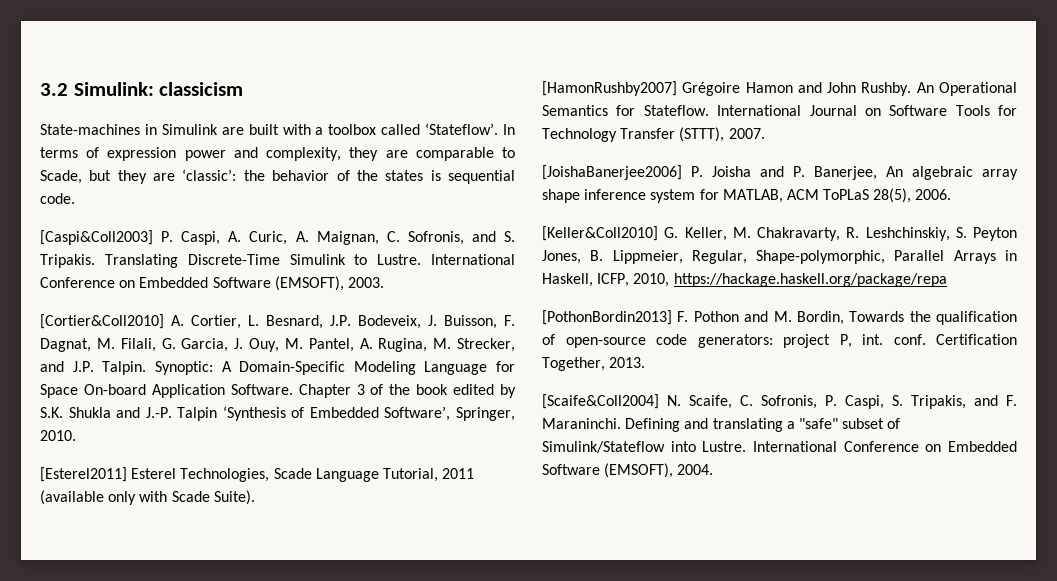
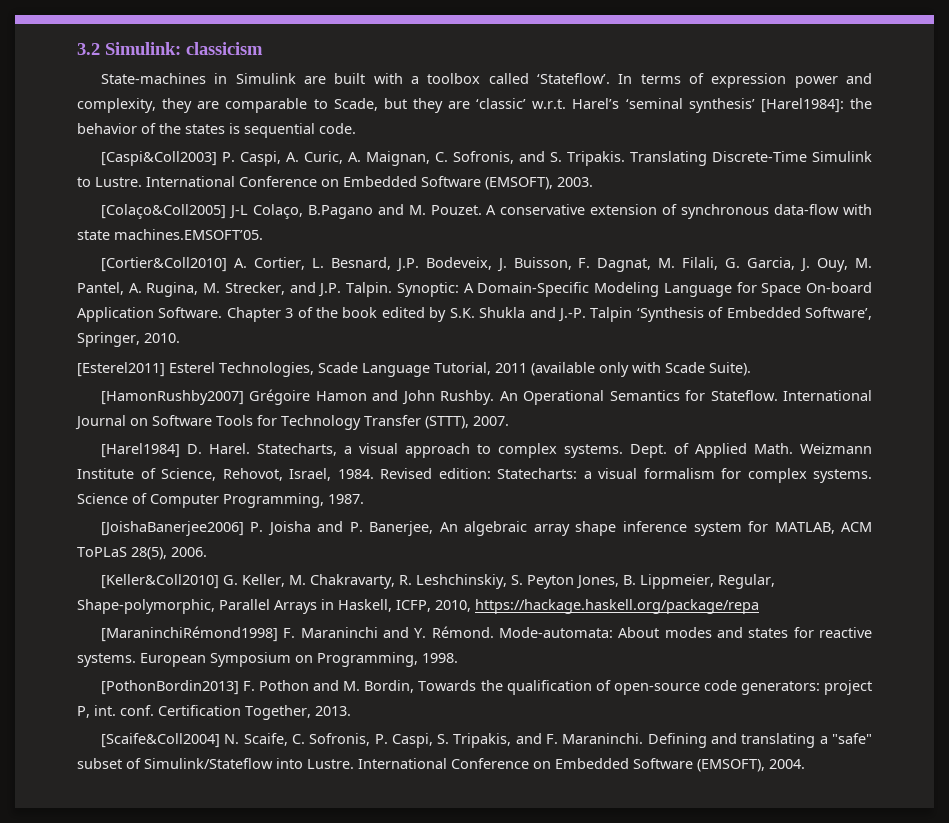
- In terms of expression power and complexity, they are comparable to Scade, but they are ‘classic’: the behavior of the states is sequential code.
+ In terms of expression power and complexity, they are comparable to Scade, but they are ‘classic’ w.r.t. Harel’s ‘seminal synthesis’ [Harel1984]: the behavior of the states is sequential code.
+ [Colaço&Coll2005] J-L Colaço, B.Pagano and M. Pouzet. A conservative extension of synchronous data-flow with state machines.EMSOFT’05.
+ [Harel1984] D. Harel. Statecharts, a visual approach to complex systems. Dept. of Applied Math. Weizmann Institute of Science, Rehovot, Israel, 1984. Revised edition: Statecharts: a visual formalism for complex systems. Science of Computer Programming, 1987.
+ [MaraninchiRémond1998] F. Maraninchi and Y. Rémond. Mode-automata: About modes and states for reactive systems. European Symposium on Programming, 1998.

